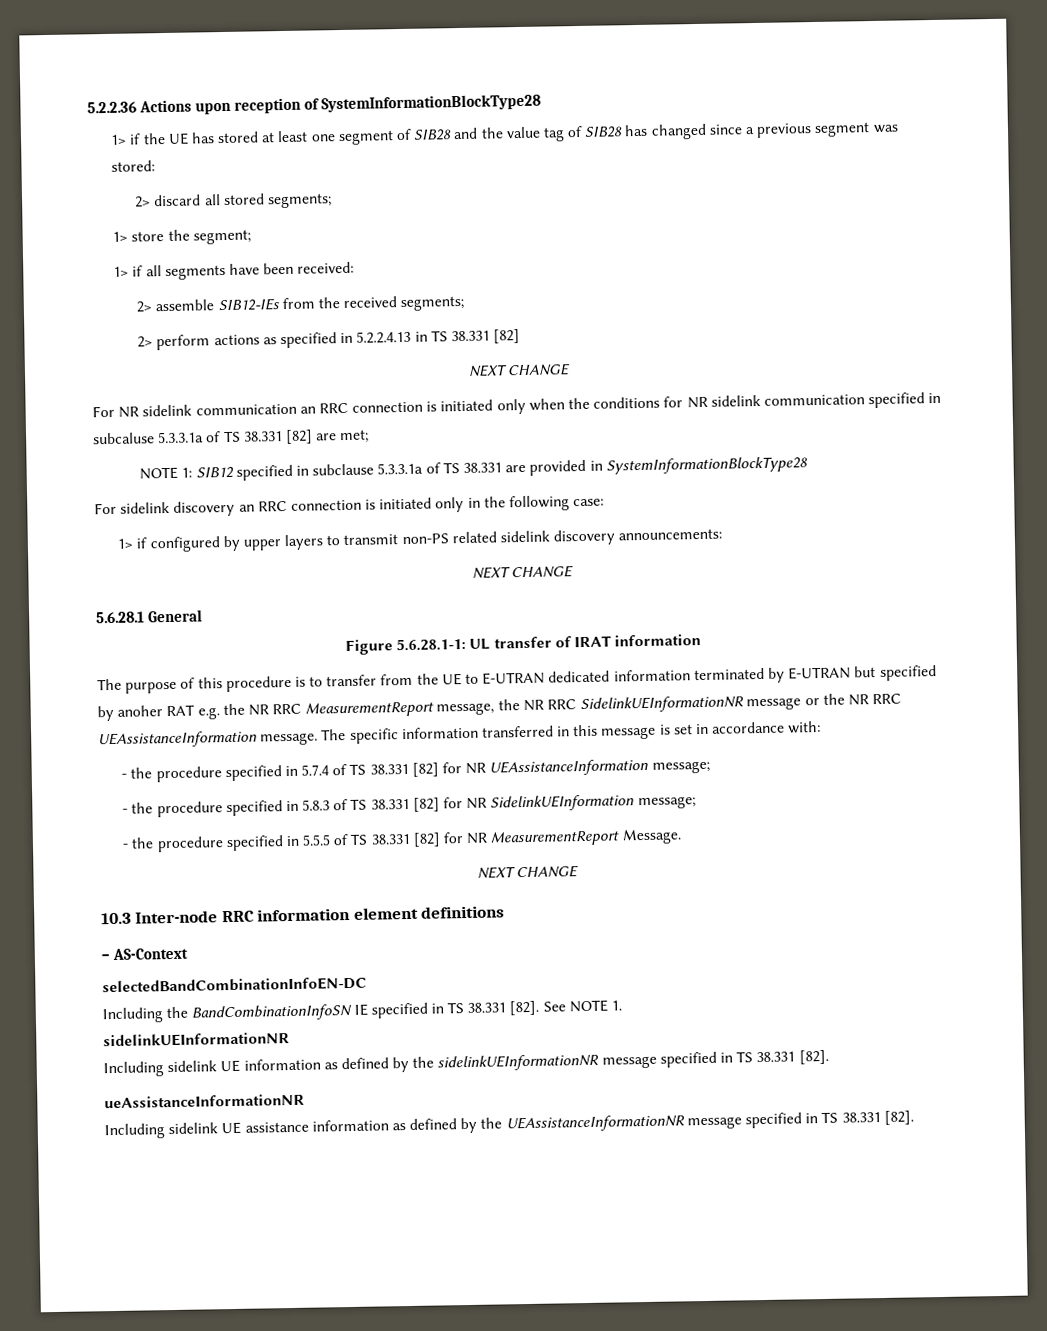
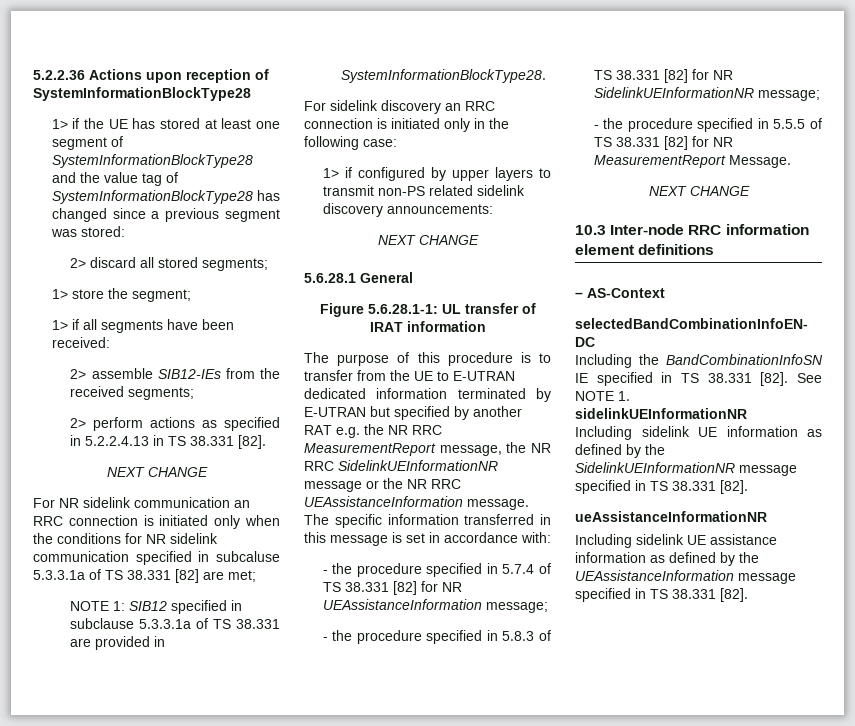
- 1> if the UE has stored at least one segment of SIB28 and the value tag of SIB28 has changed since a previous segment was stored:
+ 1> if the UE has stored at least one segment of SystemInformationBlockType28 and the value tag of SystemInformationBlockType28 has changed since a previous segment was stored:
- 2> perform actions as specified in 5.2.2.4.13 in TS 38.331 [82]
+ 2> perform actions as specified in 5.2.2.4.13 in TS 38.331 [82].
- NOTE 1: SIB12 specified in subclause 5.3.3.1a of TS 38.331 are provided in SystemInformationBlockType28
+ NOTE 1: SIB12 specified in subclause 5.3.3.1a of TS 38.331 are provided in SystemInformationBlockType28.
- The purpose of this procedure is to transfer from the UE to E-UTRAN dedicated information terminated by E-UTRAN but specified by anoher RAT e.g. the NR RRC MeasurementReport message, the NR RRC SidelinkUEInformationNR message or the NR RRC UEAssistanceInformation message.
+ The purpose of this procedure is to transfer from the UE to E-UTRAN dedicated information terminated by E-UTRAN but specified by another RAT e.g. the NR RRC MeasurementReport message, the NR RRC SidelinkUEInformationNR message or the NR RRC UEAssistanceInformation message.
- - the procedure specified in 5.8.3 of TS 38.331 [82] for NR SidelinkUEInformation message;
+ - the procedure specified in 5.8.3 of TS 38.331 [82] for NR SidelinkUEInformationNR message;
- Including sidelink UE information as defined by the sidelinkUEInformationNR message specified in TS 38.331 [82].
+ Including sidelink UE information as defined by the SidelinkUEInformationNR message specified in TS 38.331 [82].
- Including sidelink UE assistance information as defined by the UEAssistanceInformationNR message specified in TS 38.331 [82].
+ Including sidelink UE assistance information as defined by the UEAssistanceInformation message specified in TS 38.331 [82].

